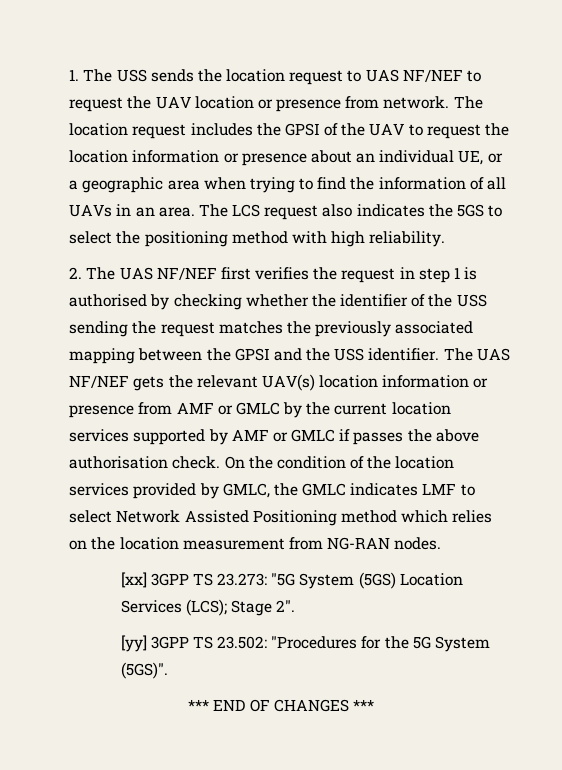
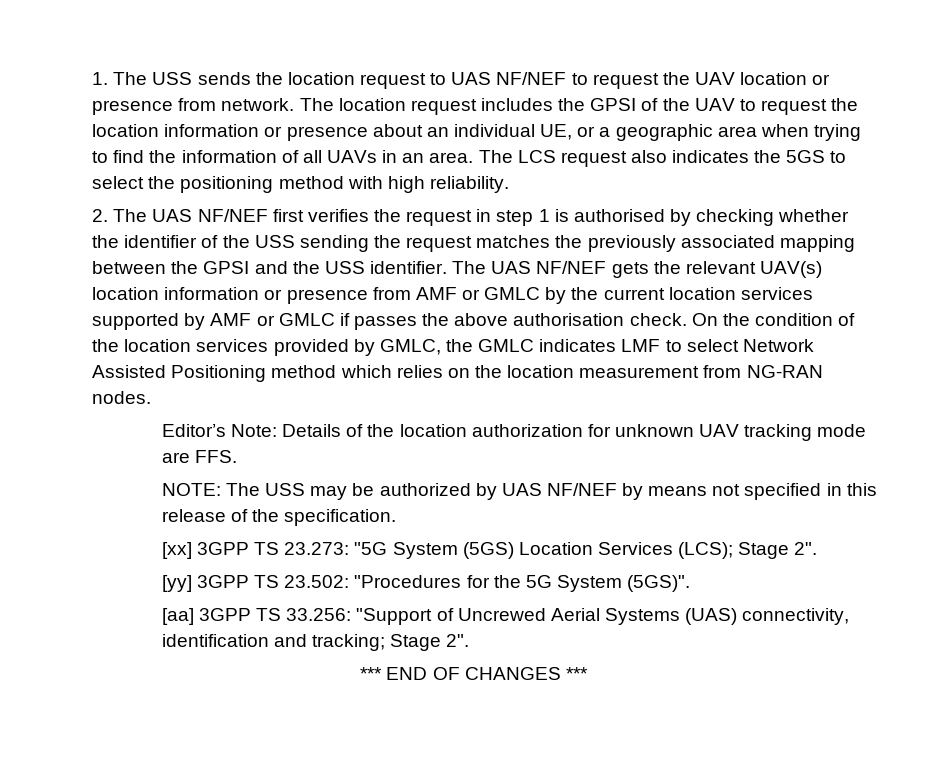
+ Editor’s Note: Details of the location authorization for unknown UAV tracking mode are FFS.
+ NOTE: The USS may be authorized by UAS NF/NEF by means not specified in this release of the specification.
+ [aa] 3GPP TS 33.256: "Support of Uncrewed Aerial Systems (UAS) connectivity, identification and tracking; Stage 2".

